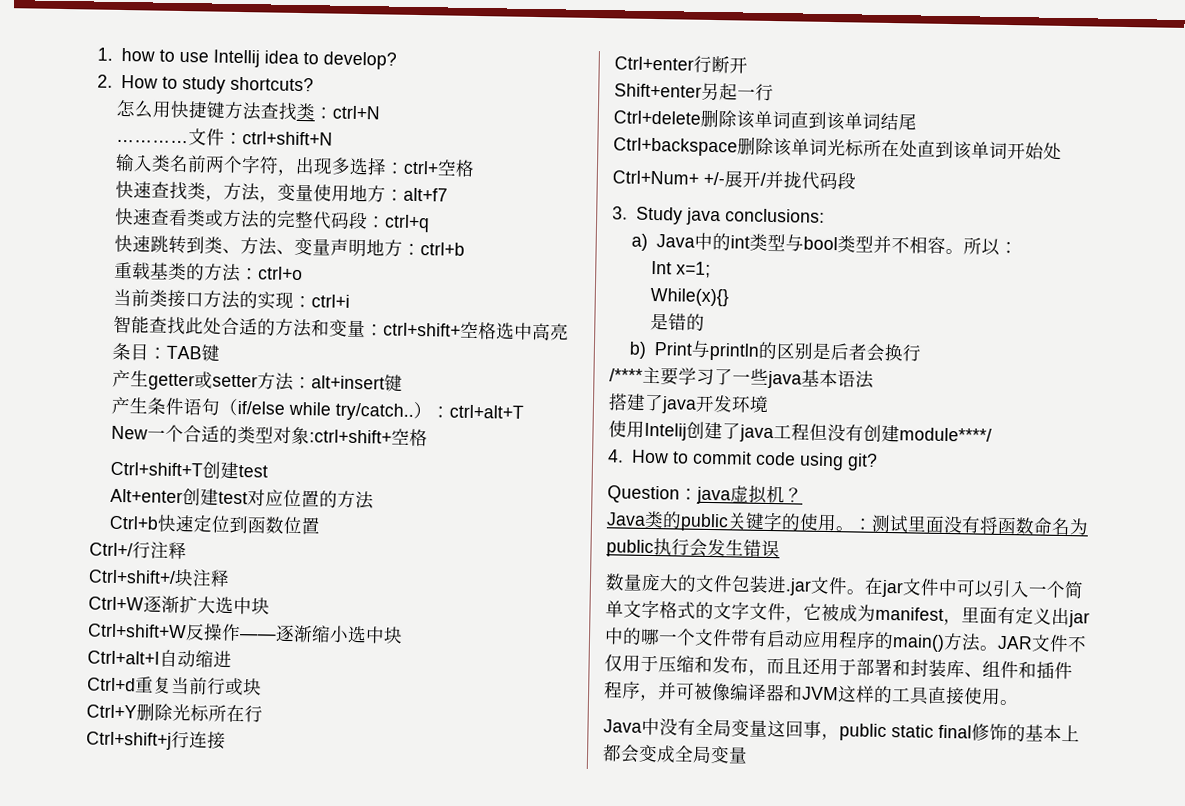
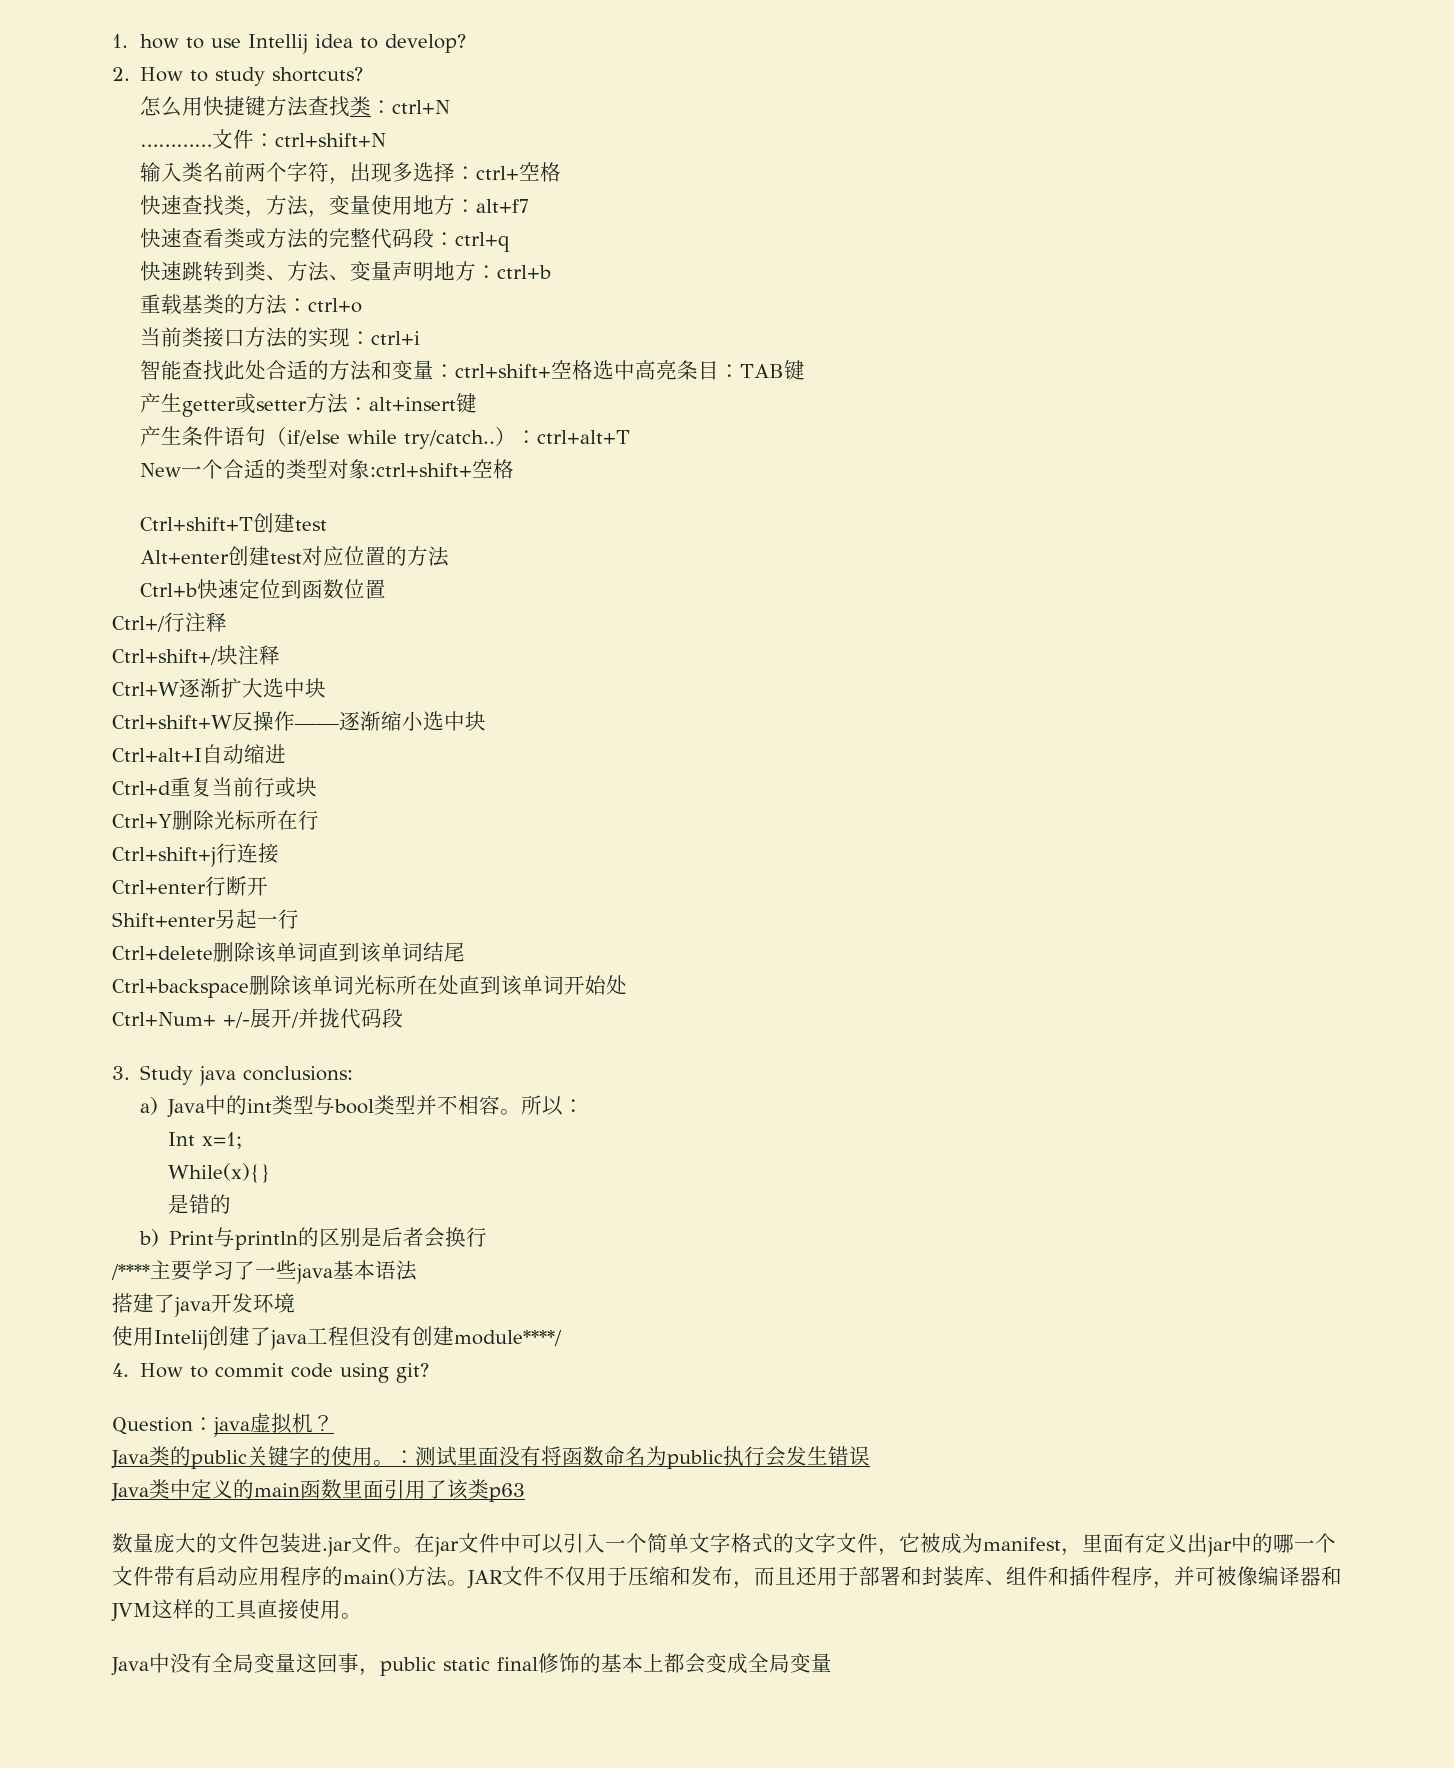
+ Java类中定义的main函数里面引用了该类p63

